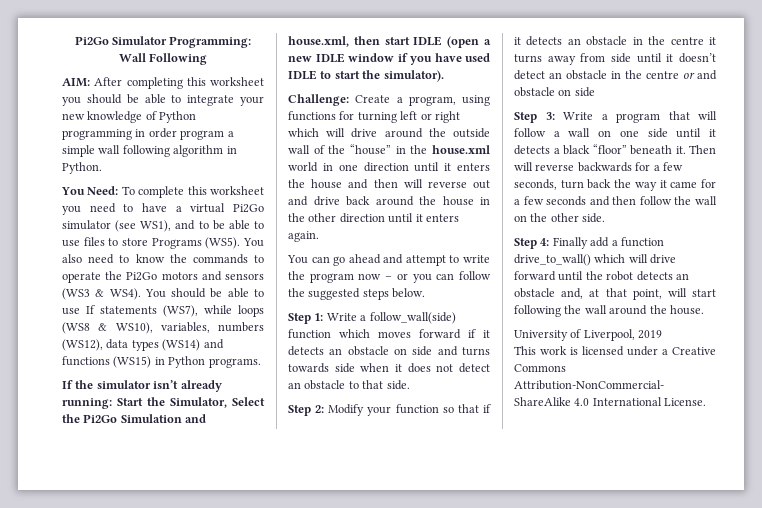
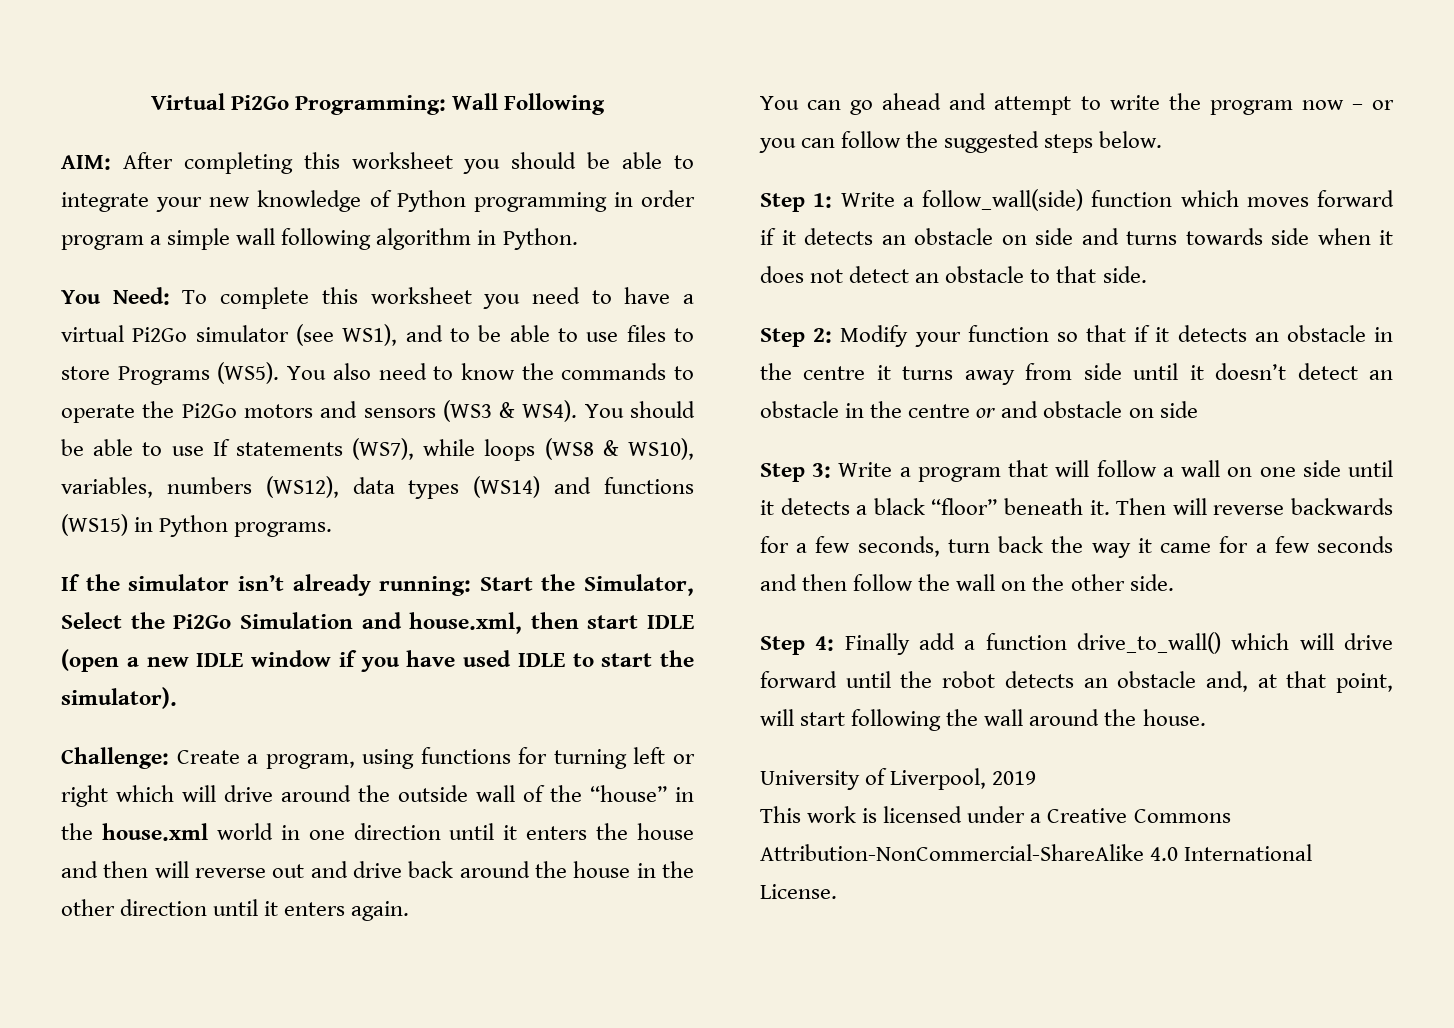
- Pi2Go Simulator Programming: Wall Following
+ Virtual Pi2Go Programming: Wall Following

